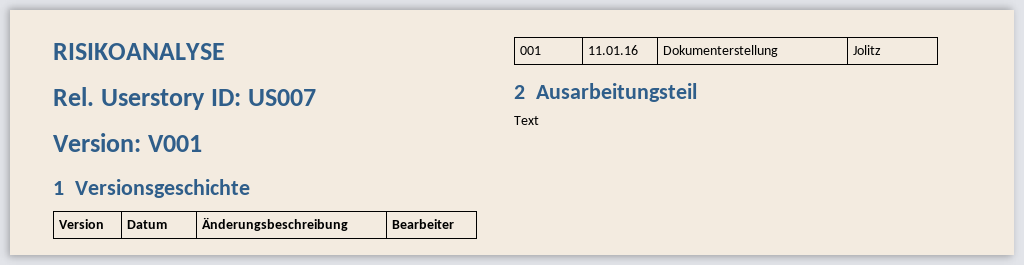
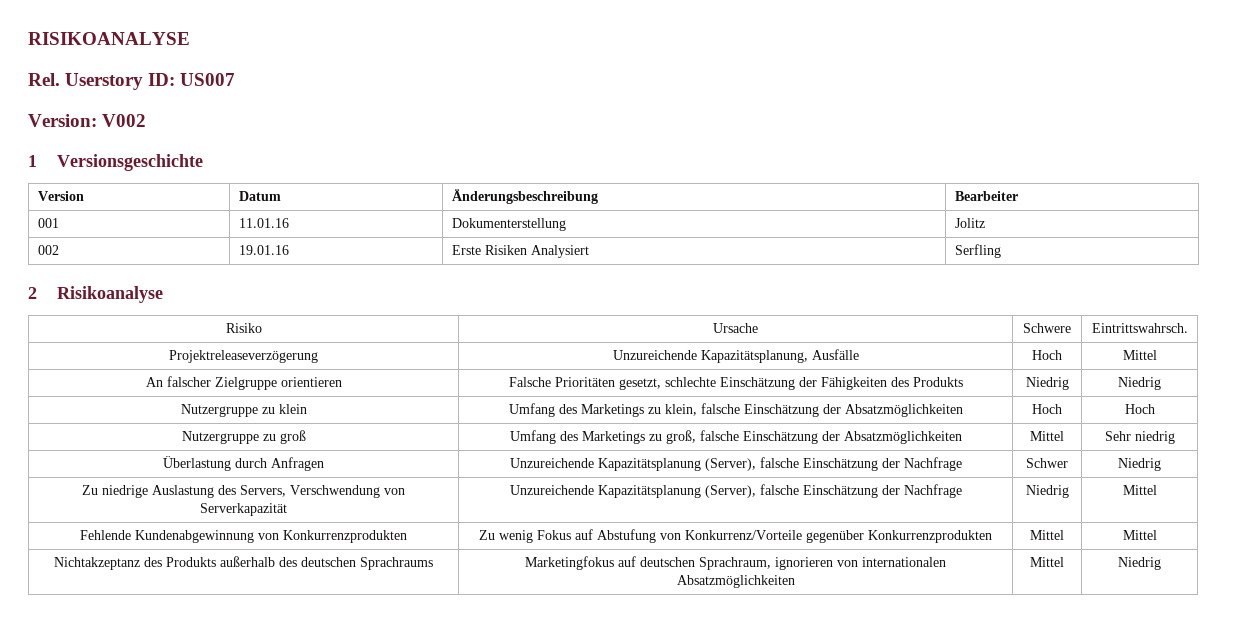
- Version: V001
+ Version: V002
- 2 Ausarbeitungsteil
- Text
+ 002 | 19.01.16 | Erste Risiken Analysiert | Serfling
+ 2 Risikoanalyse
+ Risiko | Ursache | Schwere | Eintrittswahrsch.
+ Projektreleaseverzögerung | Unzureichende Kapazitätsplanung, Ausfälle | Hoch | Mittel
+ An falscher Zielgruppe orientieren | Falsche Prioritäten gesetzt, schlechte Einschätzung der Fähigkeiten des Produkts | Niedrig | Niedrig
+ Nutzergruppe zu klein | Umfang des Marketings zu klein, falsche Einschätzung der Absatzmöglichkeiten | Hoch | Hoch
+ Nutzergruppe zu groß | Umfang des Marketings zu groß, falsche Einschätzung der Absatzmöglichkeiten | Mittel | Sehr niedrig
+ Überlastung durch Anfragen | Unzureichende Kapazitätsplanung (Server), falsche Einschätzung der Nachfrage | Schwer | Niedrig
+ Zu niedrige Auslastung des Servers, Verschwendung von Serverkapazität | Unzureichende Kapazitätsplanung (Server), falsche Einschätzung der Nachfrage | Niedrig | Mittel
+ Fehlende Kundenabgewinnung von Konkurrenzprodukten | Zu wenig Fokus auf Abstufung von Konkurrenz/Vorteile gegenüber Konkurrenzprodukten | Mittel | Mittel
+ Nichtakzeptanz des Produkts außerhalb des deutschen Sprachraums | Marketingfokus auf deutschen Sprachraum, ignorieren von internationalen Absatzmöglichkeiten | Mittel | Niedrig

